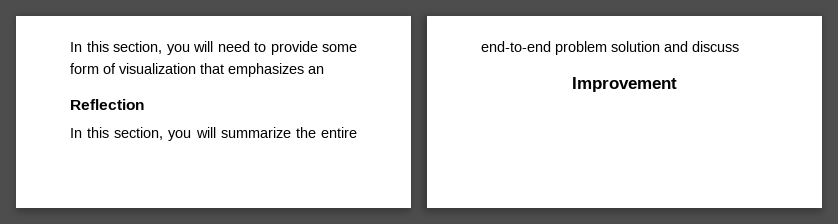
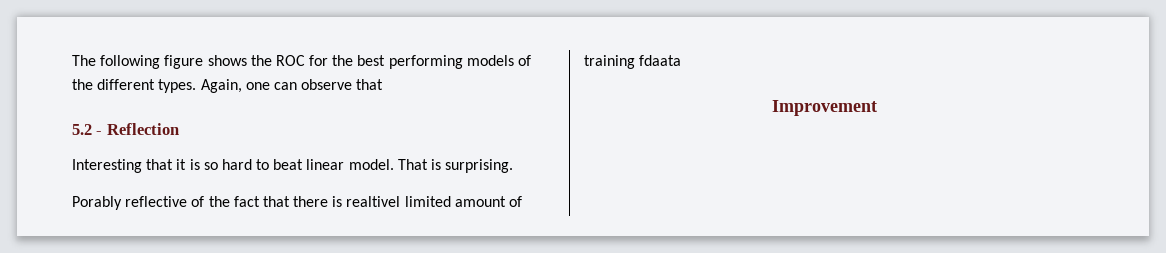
- In this section, you will need to provide some form of visualization that emphasizes an
- Reflection
+ The following figure shows the ROC for the best performing models of the different types. Again, one can observe that
+ 5.2 - Reflection
- In this section, you will summarize the entire end-to-end problem solution and discuss
+ Interesting that it is so hard to beat linear model. That is surprising.
+ Porably reflective of the fact that there is realtivel limited amount of training fdaata

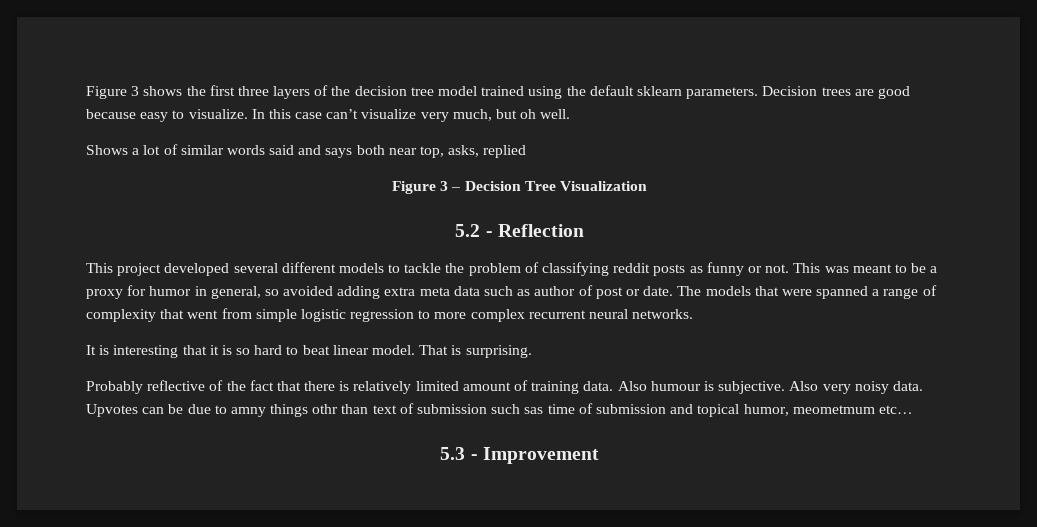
- The following figure shows the ROC for the best performing models of the different types. Again, one can observe that
+ Figure 3 shows the first three layers of the decision tree model trained using the default sklearn parameters. Decision trees are good because easy to visualize. In this case can’t visualize very much, but oh well.
+ Shows a lot of similar words said and says both near top, asks, replied
+ Figure 3 – Decision Tree Visualization
  5.2 - Reflection
- Interesting that it is so hard to beat linear model.
+ This project developed several different models to tackle the problem of classifying reddit posts as funny or not. This was meant to be a proxy for humor in general, so avoided adding extra meta data such as author of post or date. The models that were spanned a range of complexity that went from simple logistic regression to more complex recurrent neural networks.
+ It is interesting that it is so hard to beat linear model.
- Porably reflective of the fact that there is realtivel limited amount of training fdaata
- Improvement
+ Probably reflective of the fact that there is relatively limited amount of training data. Also humour is subjective. Also very noisy data. Upvotes can be due to amny things othr than text of submission such sas time of submission and topical humor, meometmum etc…
+ 5.3 - Improvement

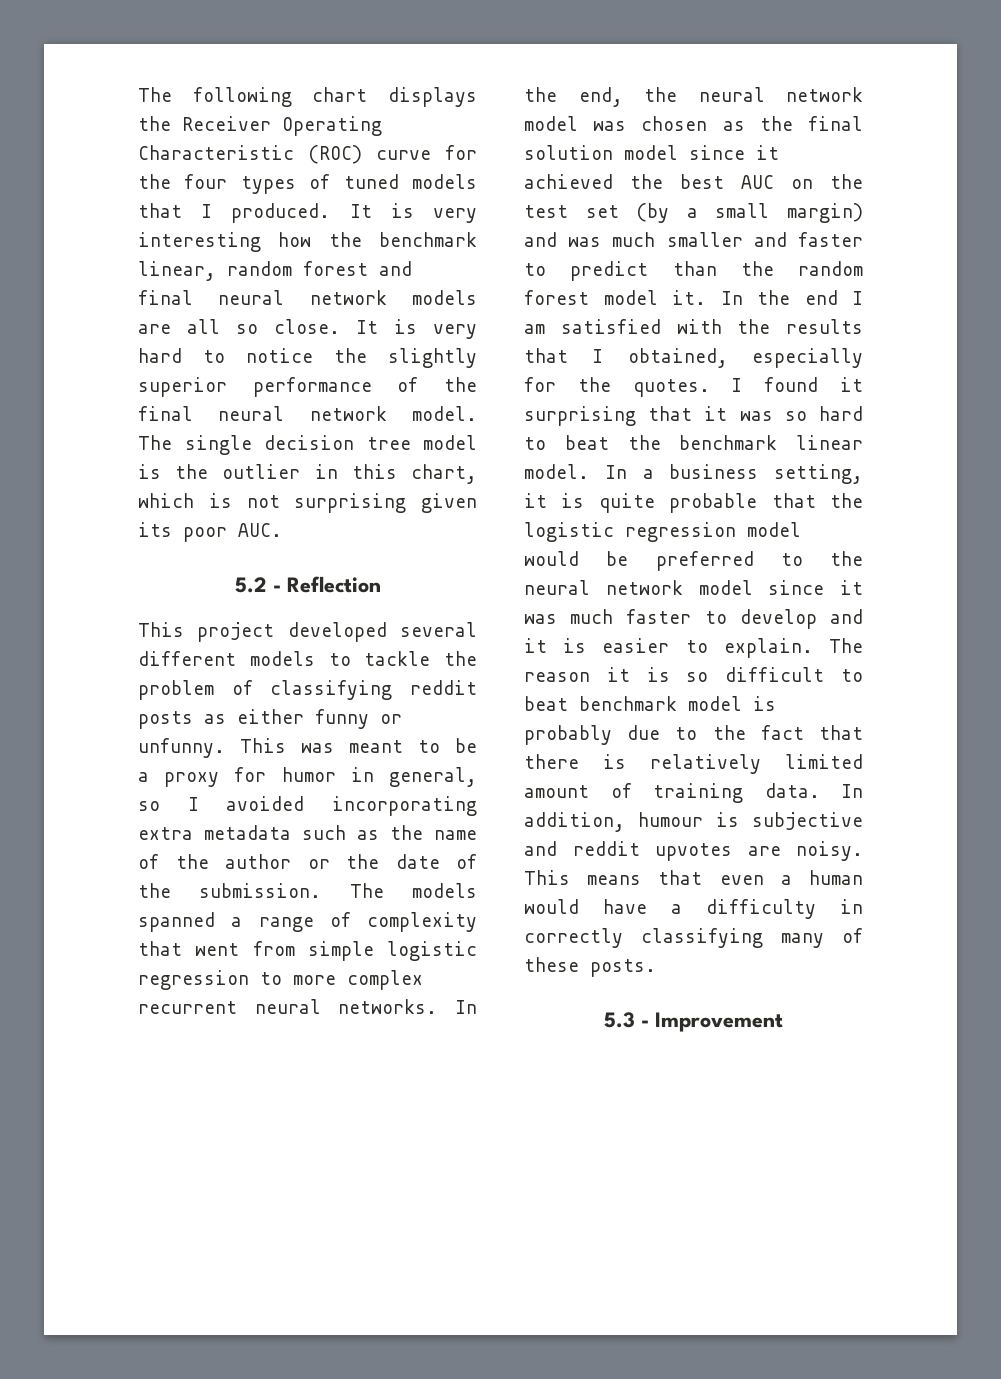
- Figure 3 shows the first three layers of the decision tree model trained using the default sklearn parameters. Decision trees are good because easy to visualize. In this case can’t visualize very much, but oh well.
- Shows a lot of similar words said and says both near top, asks, replied
- Figure 3 – Decision Tree Visualization
+ The following chart displays the Receiver Operating Characteristic (ROC) curve for the four types of tuned models that I produced. It is very interesting how the benchmark linear, random forest and final neural network models are all so close. It is very hard to notice the slightly superior performance of the final neural network model. The single decision tree model is the outlier in this chart, which is not surprising given its poor AUC.
- This project developed several different models to tackle the problem of classifying reddit posts as funny or not.
+ This project developed several different models to tackle the problem of classifying reddit posts as either funny or unfunny.
- This was meant to be a proxy for humor in general, so avoided adding extra meta data such as author of post or date. The models that were spanned a range of complexity that went from simple logistic regression to more complex recurrent neural networks.
- It is interesting that it is so hard to beat linear model. That is surprising.
- Probably reflective of the fact that there is relatively limited amount of training data.
+ This was meant to be a proxy for humor in general, so I avoided incorporating extra metadata such as the name of the author or the date of the submission. The models spanned a range of complexity that went from simple logistic regression to more complex recurrent neural networks. In the end, the neural network model was chosen as the final solution model since it achieved the best AUC on the test set (by a small margin) and was much smaller and faster to predict than the random forest model it. In the end I am satisfied with the results that I obtained, especially for the quotes. I found it surprising that it was so hard to beat the benchmark linear model. In a business setting, it is quite probable that the logistic regression model would be preferred to the neural network model since it was much faster to develop and it is easier to explain. The reason it is so difficult to beat benchmark model is probably due to the fact that there is relatively limited amount of training data.
- Also humour is subjective. Also very noisy data. Upvotes can be due to amny things othr than text of submission such sas time of submission and topical humor, meometmum etc…
+ In addition, humour is subjective and reddit upvotes are noisy. This means that even a human would have a difficulty in correctly classifying many of these posts.

